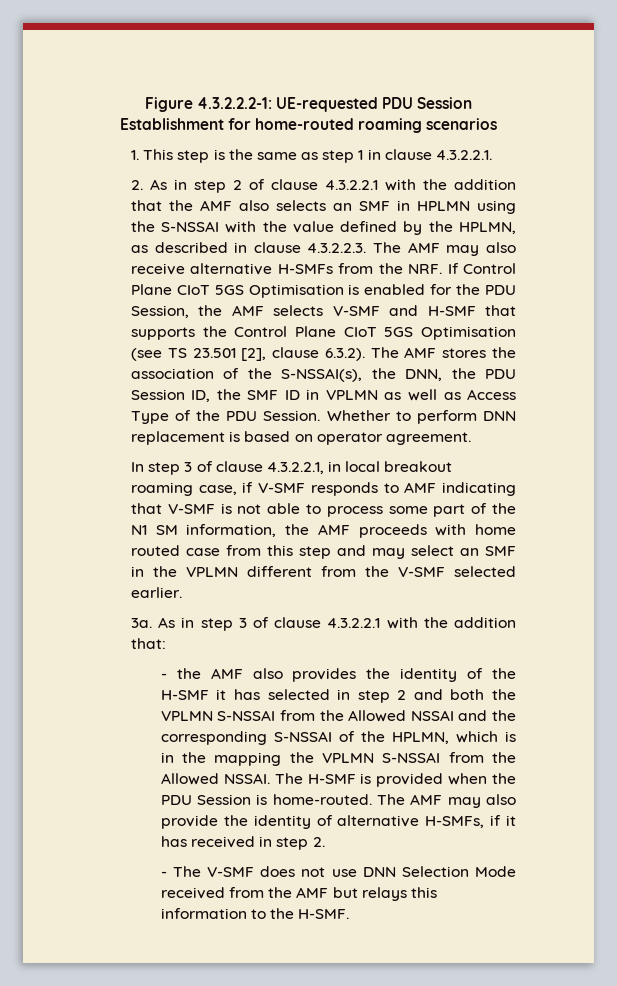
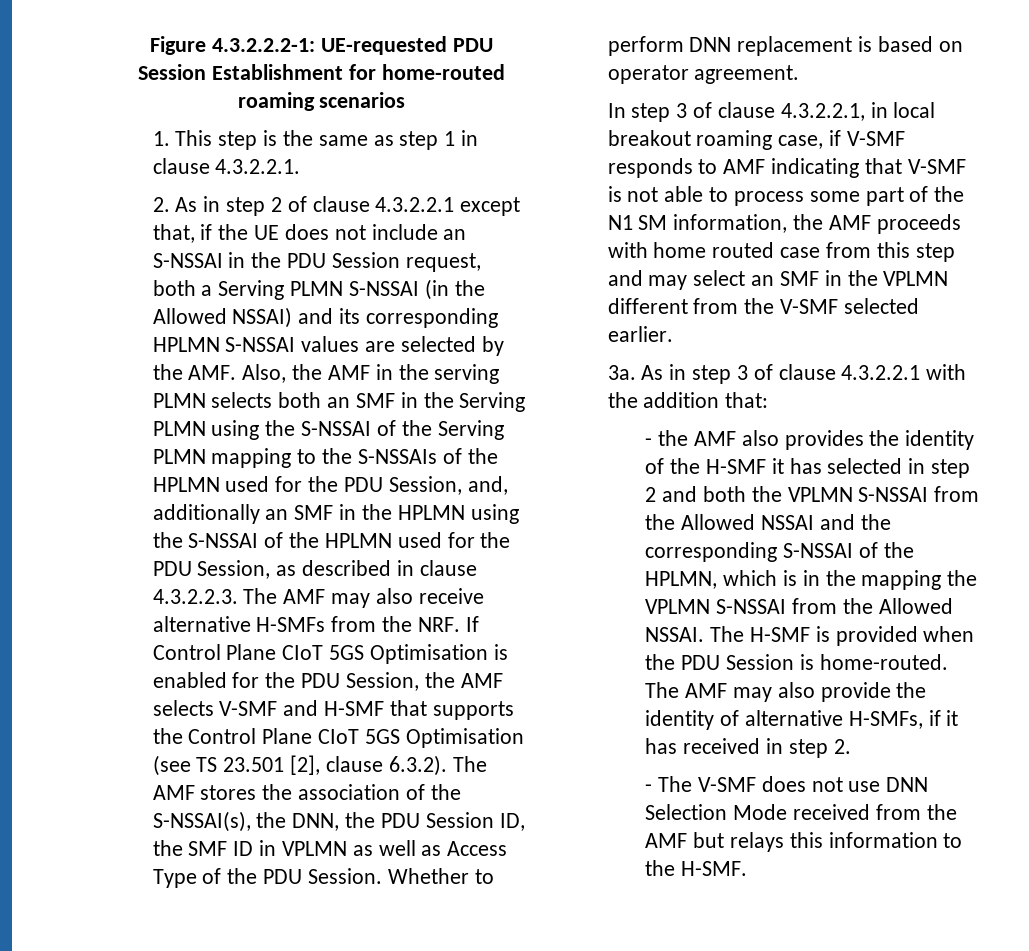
- 2. As in step 2 of clause 4.3.2.2.1 with the addition that the AMF also selects an SMF in HPLMN using the S-NSSAI with the value defined by the HPLMN, as described in clause 4.3.2.2.3. The AMF may also receive alternative H-SMFs from the NRF. If Control Plane CIoT 5GS Optimisation is enabled for the PDU Session, the AMF selects V-SMF and H-SMF that supports the Control Plane CIoT 5GS Optimisation (see TS 23.501 [2], clause 6.3.2). The AMF stores the association of the S-NSSAI(s), the DNN, the PDU Session ID, the SMF ID in VPLMN as well as Access Type of the PDU Session.
+ 2. As in step 2 of clause 4.3.2.2.1 except that, if the UE does not include an S-NSSAI in the PDU Session request, both a Serving PLMN S-NSSAI (in the Allowed NSSAI) and its corresponding HPLMN S-NSSAI values are selected by the AMF. Also, the AMF in the serving PLMN selects both an SMF in the Serving PLMN using the S-NSSAI of the Serving PLMN mapping to the S-NSSAIs of the HPLMN used for the PDU Session, and, additionally an SMF in the HPLMN using the S-NSSAI of the HPLMN used for the PDU Session, as described in clause 4.3.2.2.3. The AMF may also receive alternative H-SMFs from the NRF. If Control Plane CIoT 5GS Optimisation is enabled for the PDU Session, the AMF selects V-SMF and H-SMF that supports the Control Plane CIoT 5GS Optimisation (see TS 23.501 [2], clause 6.3.2). The AMF stores the association of the S-NSSAI(s), the DNN, the PDU Session ID, the SMF ID in VPLMN as well as Access Type of the PDU Session.

